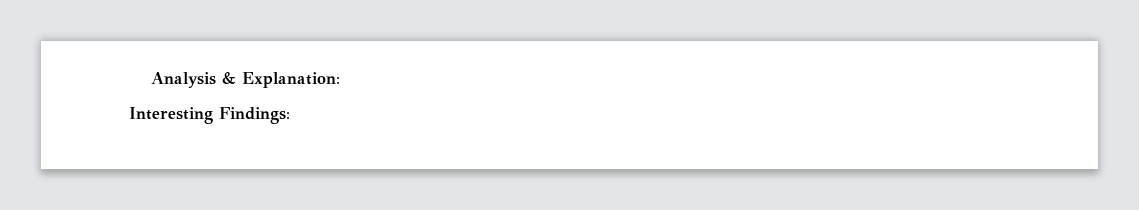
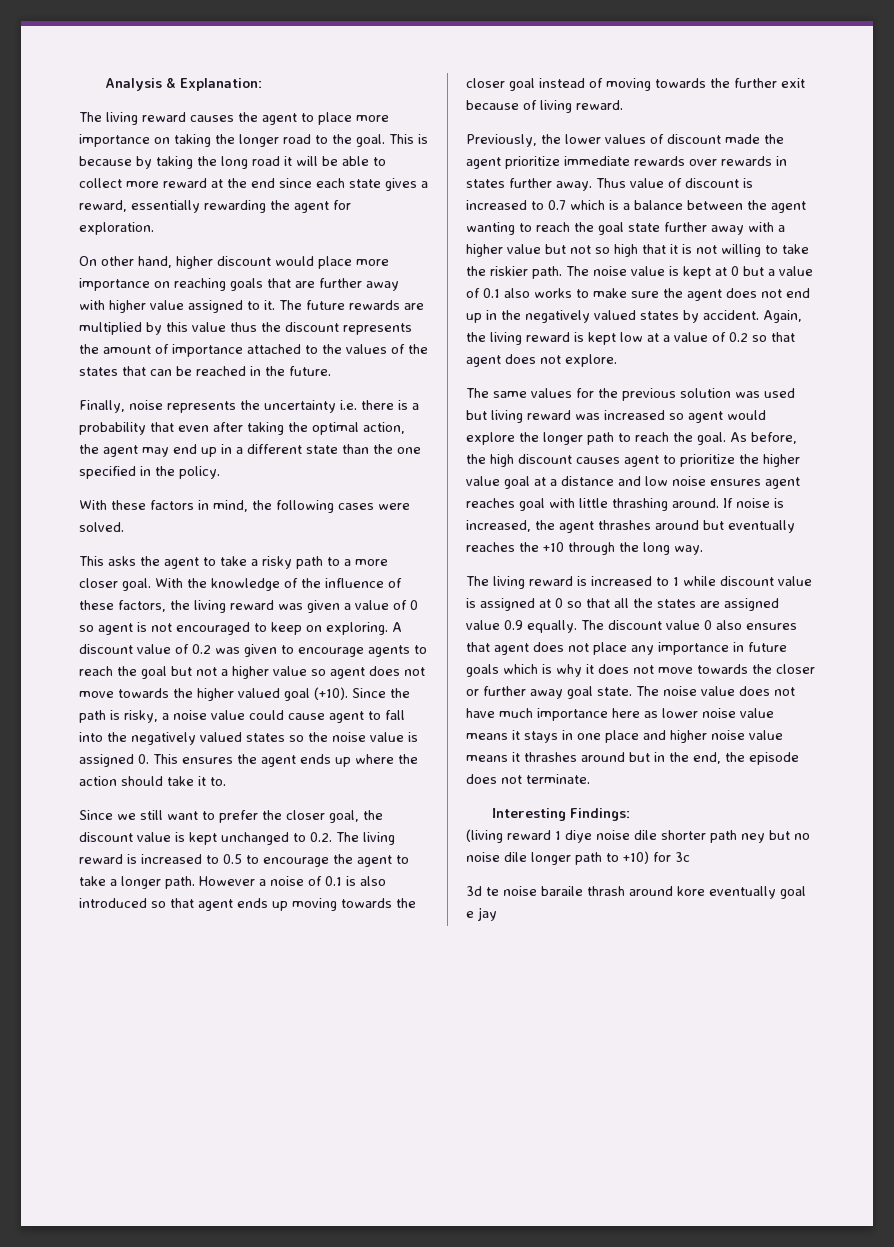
+ The living reward causes the agent to place more importance on taking the longer road to the goal. This is because by taking the long road it will be able to collect more reward at the end since each state gives a reward, essentially rewarding the agent for exploration.
+ On other hand, higher discount would place more importance on reaching goals that are further away with higher value assigned to it. The future rewards are multiplied by this value thus the discount represents the amount of importance attached to the values of the states that can be reached in the future.
+ Finally, noise represents the uncertainty i.e. there is a probability that even after taking the optimal action, the agent may end up in a different state than the one specified in the policy.
+ With these factors in mind, the following cases were solved.
+ This asks the agent to take a risky path to a more closer goal. With the knowledge of the influence of these factors, the living reward was given a value of 0 so agent is not encouraged to keep on exploring. A discount value of 0.2 was given to encourage agents to reach the goal but not a higher value so agent does not move towards the higher valued goal (+10). Since the path is risky, a noise value could cause agent to fall into the negatively valued states so the noise value is assigned 0. This ensures the agent ends up where the action should take it to.
+ Since we still want to prefer the closer goal, the discount value is kept unchanged to 0.2. The living reward is increased to 0.5 to encourage the agent to take a longer path. However a noise of 0.1 is also introduced so that agent ends up moving towards the closer goal instead of moving towards the further exit because of living reward.
+ Previously, the lower values of discount made the agent prioritize immediate rewards over rewards in states further away. Thus value of discount is increased to 0.7 which is a balance between the agent wanting to reach the goal state further away with a higher value but not so high that it is not willing to take the riskier path. The noise value is kept at 0 but a value of 0.1 also works to make sure the agent does not end up in the negatively valued states by accident. Again, the living reward is kept low at a value of 0.2 so that agent does not explore.
+ The same values for the previous solution was used but living reward was increased so agent would explore the longer path to reach the goal. As before, the high discount causes agent to prioritize the higher value goal at a distance and low noise ensures agent reaches goal with little thrashing around. If noise is increased, the agent thrashes around but eventually reaches the +10 through the long way.
+ The living reward is increased to 1 while discount value is assigned at 0 so that all the states are assigned value 0.9 equally. The discount value 0 also ensures that agent does not place any importance in future goals which is why it does not move towards the closer or further away goal state. The noise value does not have much importance here as lower noise value means it stays in one place and higher noise value means it thrashes around but in the end, the episode does not terminate.
  Interesting Findings:
+ (living reward 1 diye noise dile shorter path ney but no noise dile longer path to +10) for 3c
+ 3d te noise baraile thrash around kore eventually goal e jay

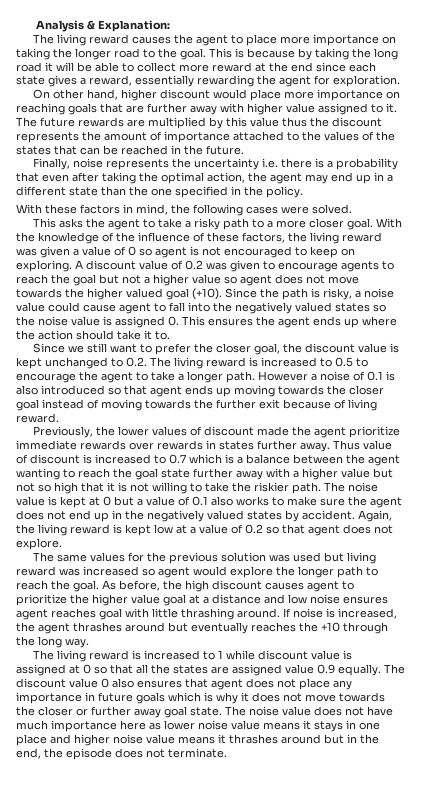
- Interesting Findings:
- (living reward 1 diye noise dile shorter path ney but no noise dile longer path to +10) for 3c
- 3d te noise baraile thrash around kore eventually goal e jay

